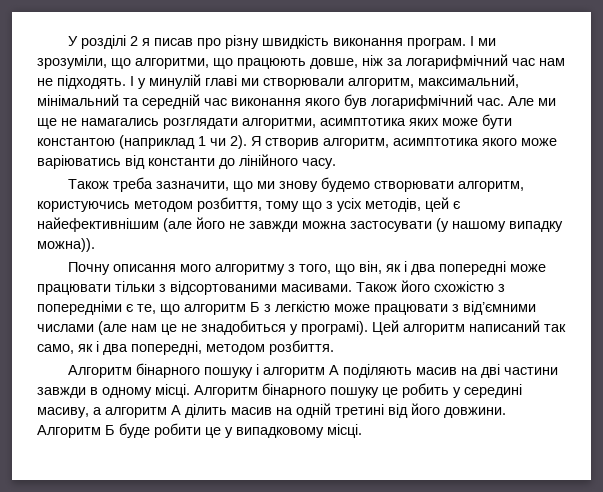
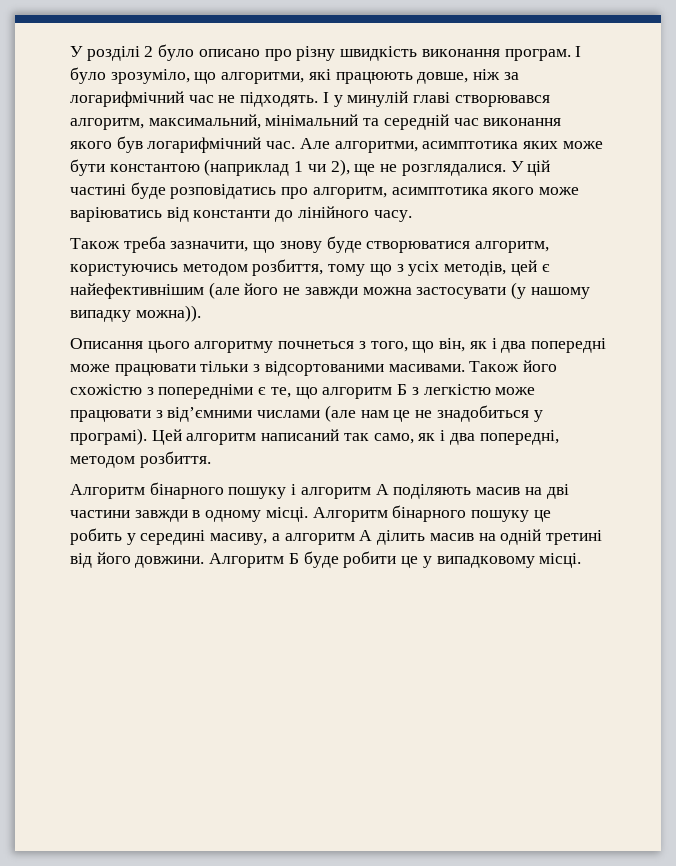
- У розділі 2 я писав про різну швидкість виконання програм.
+ У розділі 2 було описано про різну швидкість виконання програм.
- І ми зрозуміли, що алгоритми, що працюють довше, ніж за логарифмічний час нам не підходять.
+ І було зрозуміло, що алгоритми, які працюють довше, ніж за логарифмічний час не підходять.
- І у минулій главі ми створювали алгоритм, максимальний, мінімальний та середній час виконання якого був логарифмічний час.
+ І у минулій главі створювався алгоритм, максимальний, мінімальний та середній час виконання якого був логарифмічний час.
- Але ми ще не намагались розглядати алгоритми, асимптотика яких може бути константою (наприклад 1 чи 2). Я створив алгоритм, асимптотика якого може варіюватись від константи до лінійного часу.
+ Але алгоритми, асимптотика яких може бути константою (наприклад 1 чи 2), ще не розглядалися. У цій частині буде розповідатись про алгоритм, асимптотика якого може варіюватись від константи до лінійного часу.
- Також треба зазначити, що ми знову будемо створювати алгоритм, користуючись методом розбиття, тому що з усіх методів, цей є найефективнішим (але його не завжди можна застосувати (у нашому випадку можна)).
+ Також треба зазначити, що знову буде створюватися алгоритм, користуючись методом розбиття, тому що з усіх методів, цей є найефективнішим (але його не завжди можна застосувати (у нашому випадку можна)).
- Почну описання мого алгоритму з того, що він, як і два попередні може працювати тільки з відсортованими масивами.
+ Описання цього алгоритму почнеться з того, що він, як і два попередні може працювати тільки з відсортованими масивами.

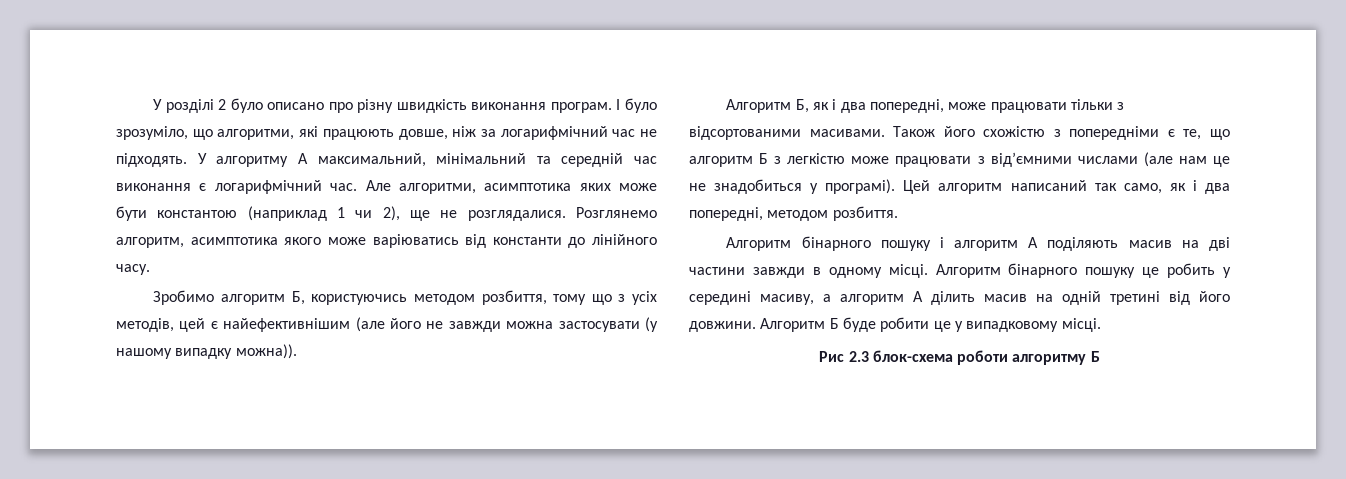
- І у минулій главі створювався алгоритм, максимальний, мінімальний та середній час виконання якого був логарифмічний час.
+ У алгоритму А максимальний, мінімальний та середній час виконання є логарифмічний час.
- У цій частині буде розповідатись про алгоритм, асимптотика якого може варіюватись від константи до лінійного часу.
+ Розглянемо алгоритм, асимптотика якого може варіюватись від константи до лінійного часу.
- Також треба зазначити, що знову буде створюватися алгоритм, користуючись методом розбиття, тому що з усіх методів, цей є найефективнішим (але його не завжди можна застосувати (у нашому випадку можна)).
+ Зробимо алгоритм Б, користуючись методом розбиття, тому що з усіх методів, цей є найефективнішим (але його не завжди можна застосувати (у нашому випадку можна)).
- Описання цього алгоритму почнеться з того, що він, як і два попередні може працювати тільки з відсортованими масивами.
+ Алгоритм Б, як і два попередні, може працювати тільки з відсортованими масивами.
+ Рис 2.3 блок-схема роботи алгоритму Б

